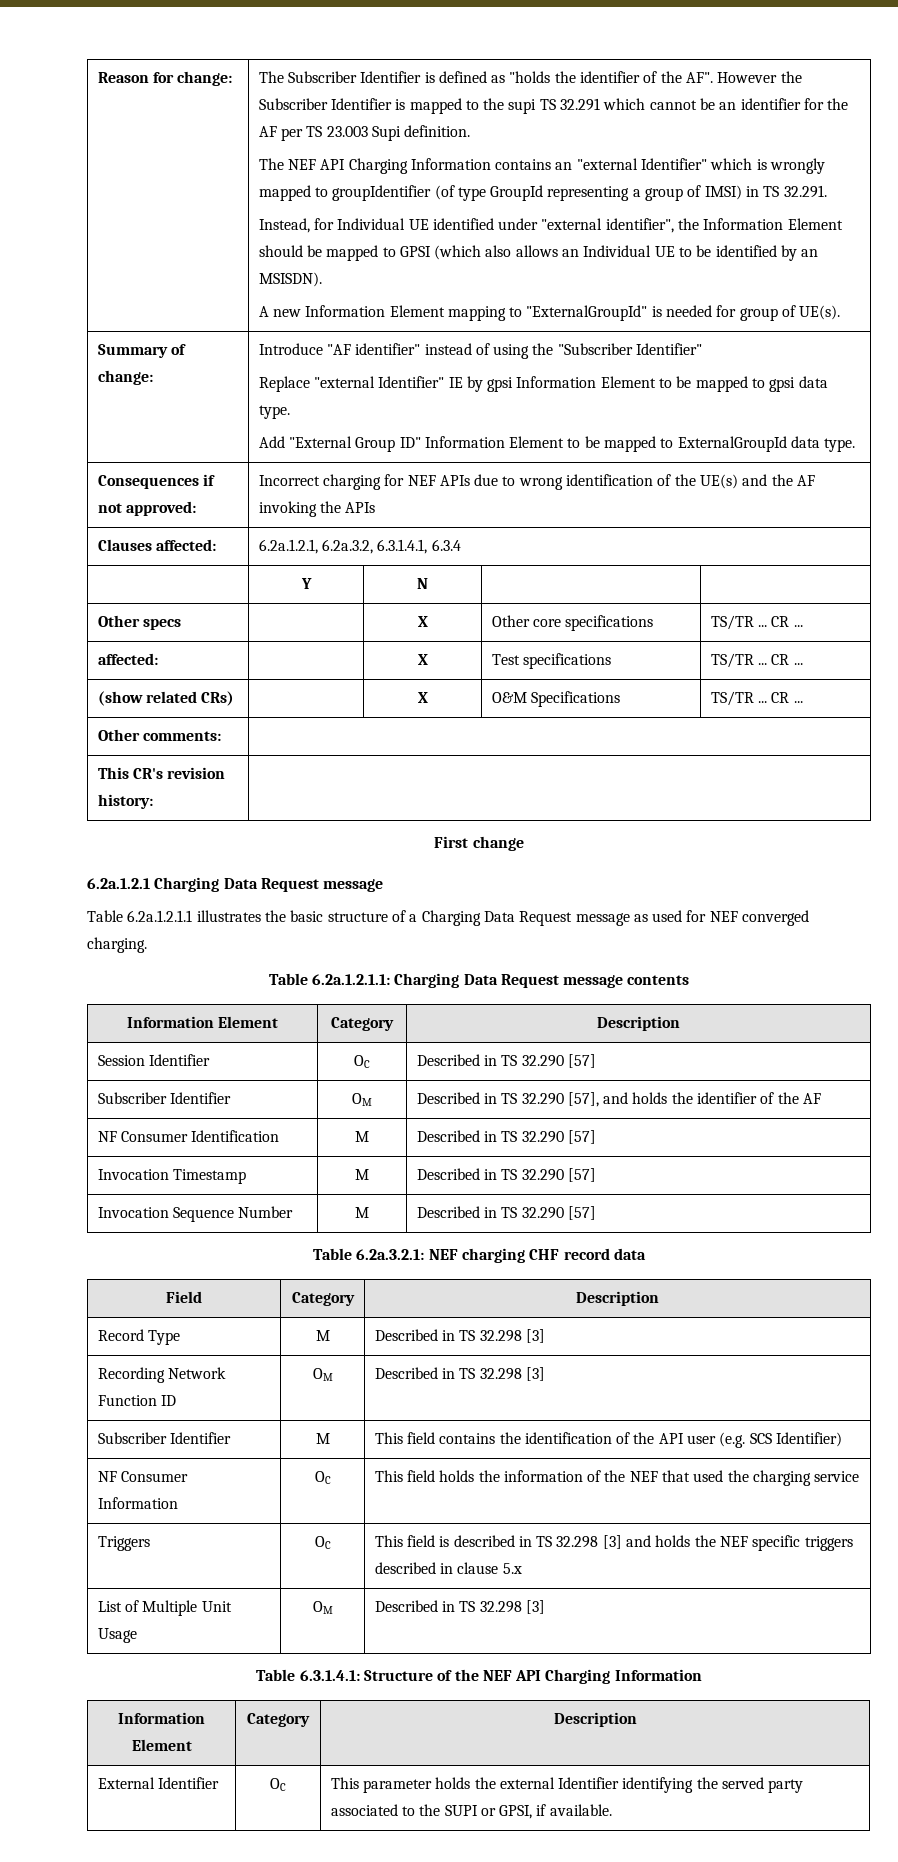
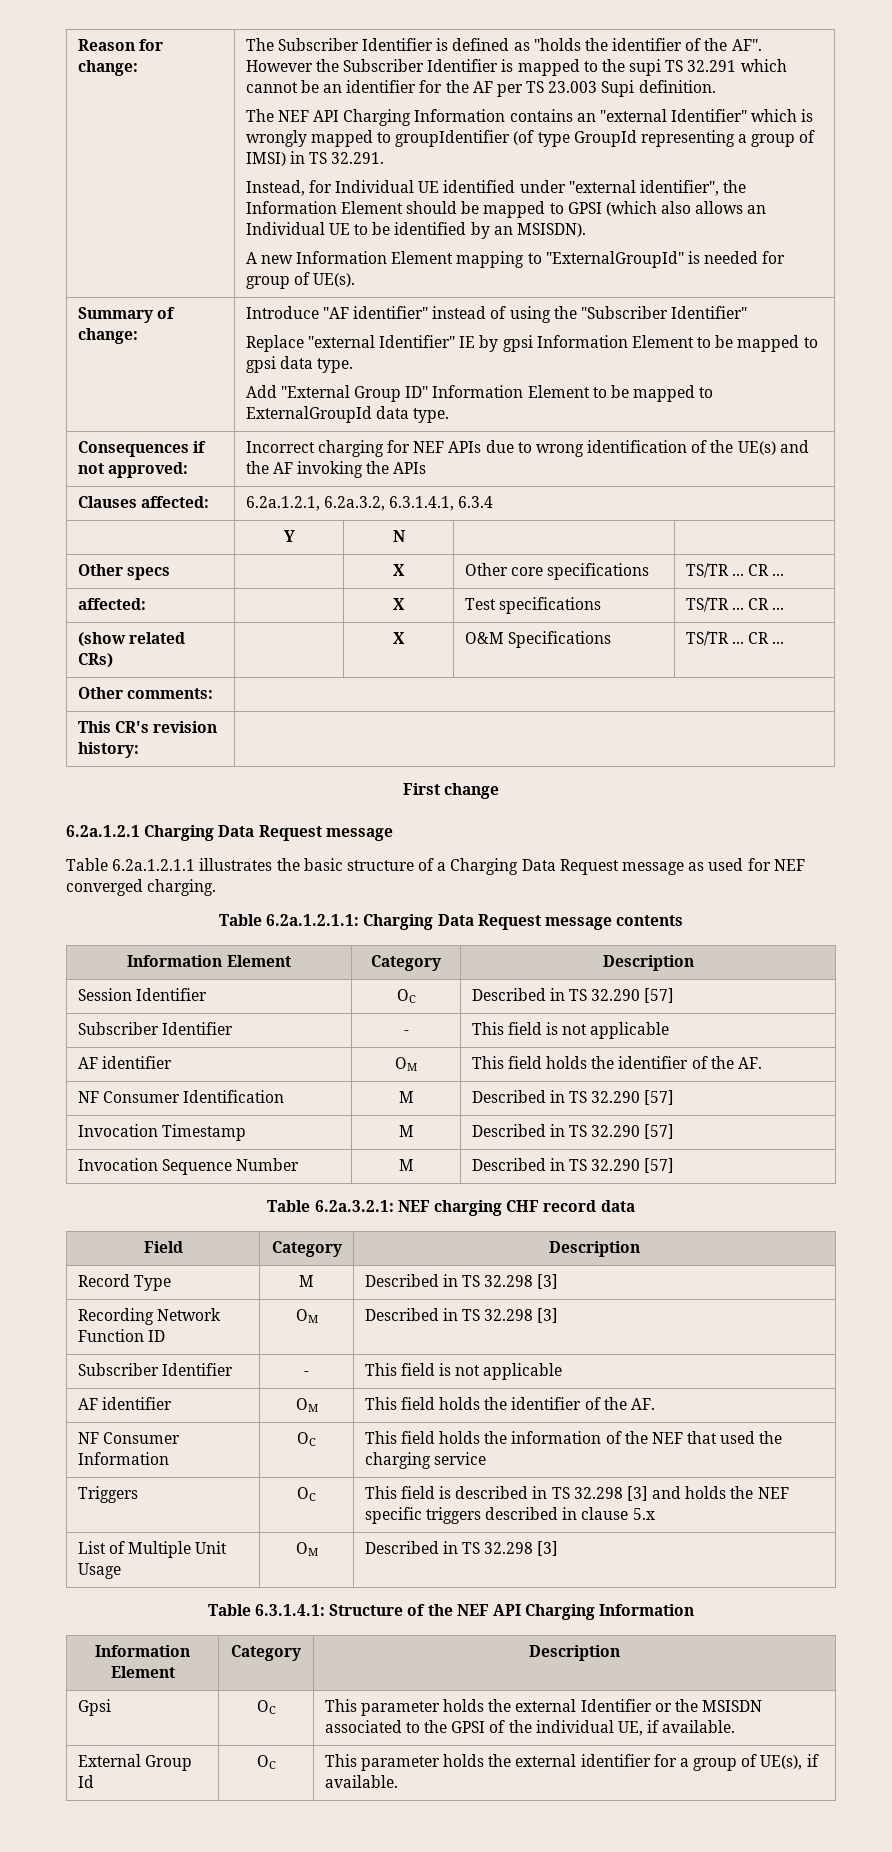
  Session Identifier | OC | Described in TS 32.290 [57]
- Subscriber Identifier | OM | Described in TS 32.290 [57], and holds the identifier of the AF
+ Subscriber Identifier | - | This field is not applicable
+ AF identifier | OM | This field holds the identifier of the AF.
  Recording Network Function ID | OM | Described in TS 32.298 [3]
- Subscriber Identifier | M | This field contains the identification of the API user (e.g. SCS Identifier)
+ Subscriber Identifier | - | This field is not applicable
+ AF identifier | OM | This field holds the identifier of the AF.
- External Identifier | OC | This parameter holds the external Identifier identifying the served party associated to the SUPI or GPSI, if available.
+ Gpsi | OC | This parameter holds the external Identifier or the MSISDN associated to the GPSI of the individual UE, if available.
+ External Group Id | OC | This parameter holds the external identifier for a group of UE(s), if available.

